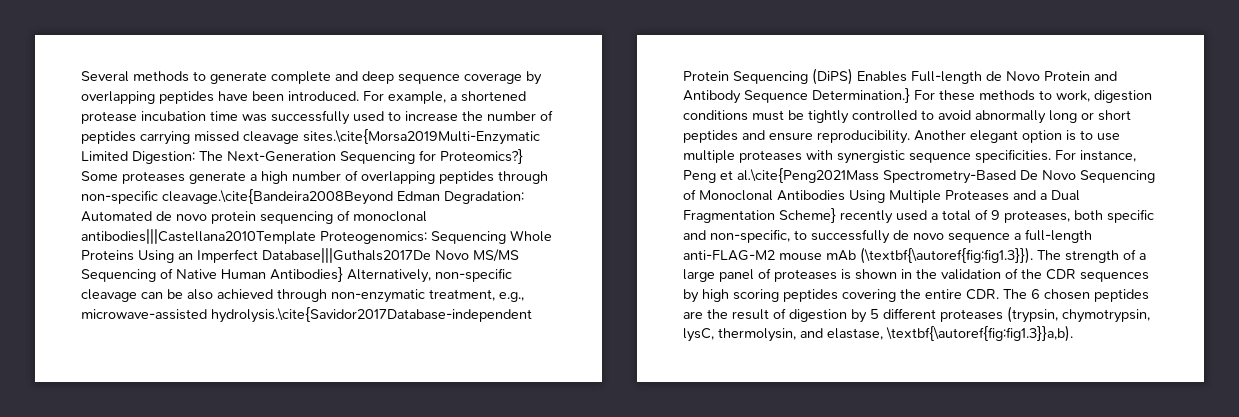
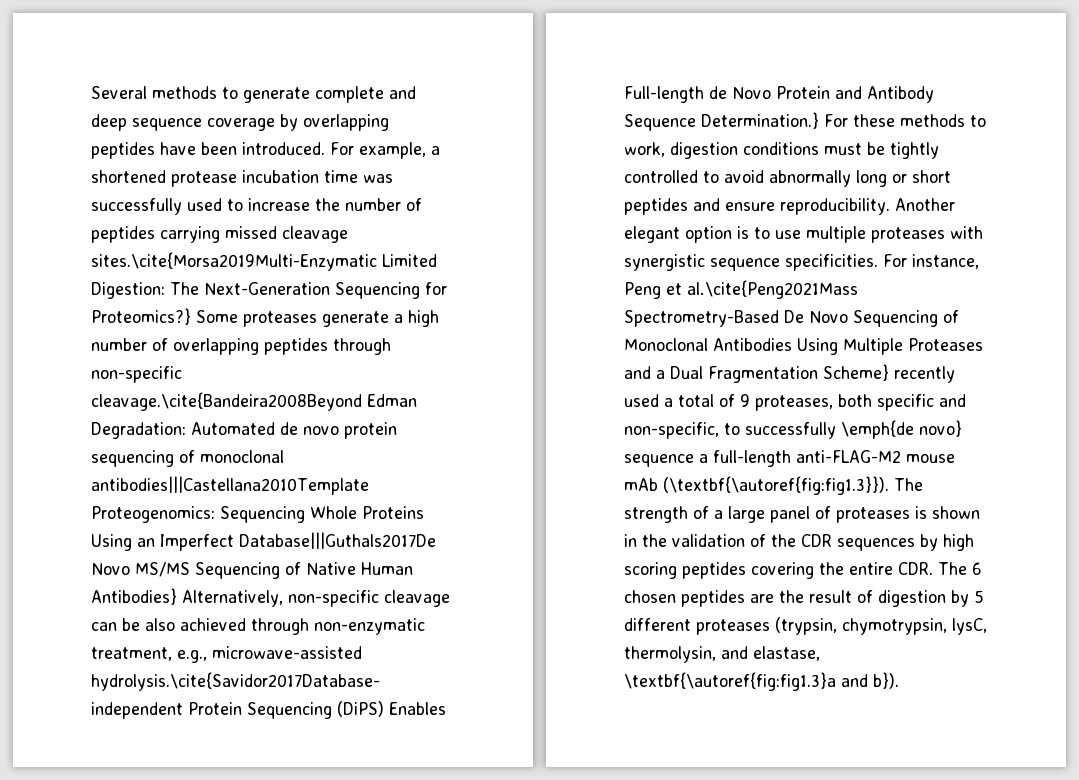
- For instance, Peng et al.\cite{Peng2021Mass Spectrometry-Based De Novo Sequencing of Monoclonal Antibodies Using Multiple Proteases and a Dual Fragmentation Scheme} recently used a total of 9 proteases, both specific and non-specific, to successfully de novo sequence a full-length anti-FLAG-M2 mouse mAb (\textbf{\autoref{fig:fig1.3}}). The strength of a large panel of proteases is shown in the validation of the CDR sequences by high scoring peptides covering the entire CDR. The 6 chosen peptides are the result of digestion by 5 different proteases (trypsin, chymotrypsin, lysC, thermolysin, and elastase, \textbf{\autoref{fig:fig1.3}}a,b).
+ For instance, Peng et al.\cite{Peng2021Mass Spectrometry-Based De Novo Sequencing of Monoclonal Antibodies Using Multiple Proteases and a Dual Fragmentation Scheme} recently used a total of 9 proteases, both specific and non-specific, to successfully \emph{de novo} sequence a full-length anti-FLAG-M2 mouse mAb (\textbf{\autoref{fig:fig1.3}}). The strength of a large panel of proteases is shown in the validation of the CDR sequences by high scoring peptides covering the entire CDR. The 6 chosen peptides are the result of digestion by 5 different proteases (trypsin, chymotrypsin, lysC, thermolysin, and elastase, \textbf{\autoref{fig:fig1.3}a and b}).

